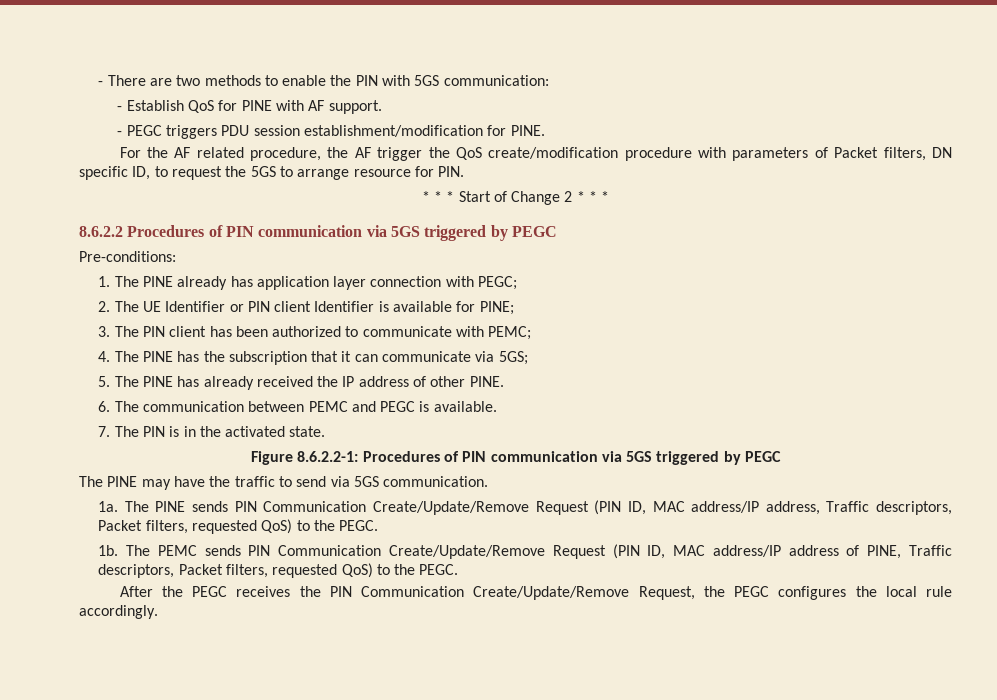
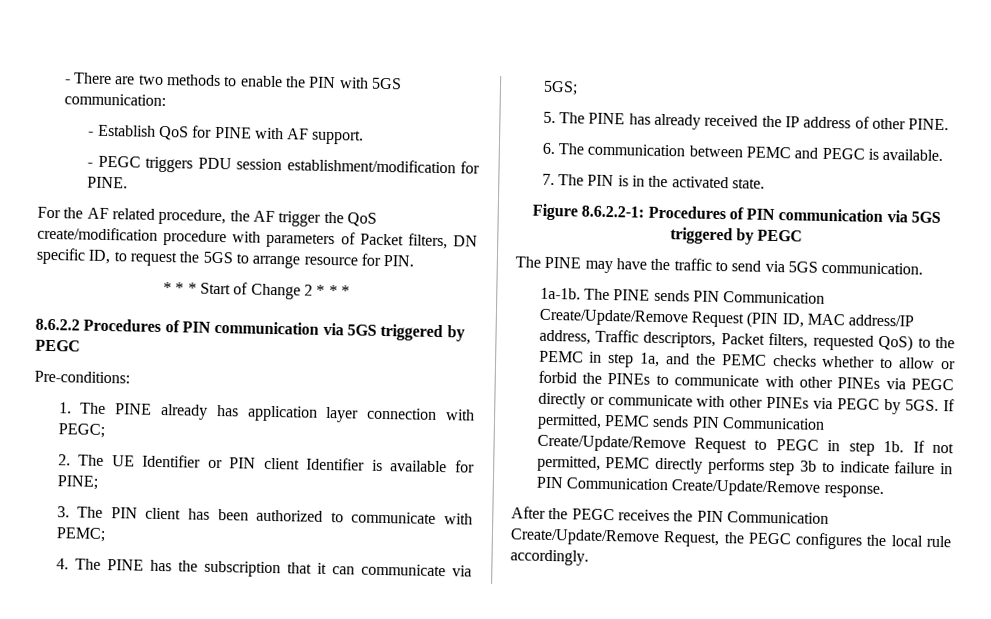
- 1a.
+ 1a-1b.
- The PINE sends PIN Communication Create/Update/Remove Request (PIN ID, MAC address/IP address, Traffic descriptors, Packet filters, requested QoS) to the PEGC.
- 1b. The PEMC sends PIN Communication Create/Update/Remove Request (PIN ID, MAC address/IP address of PINE, Traffic descriptors, Packet filters, requested QoS) to the PEGC.
+ The PINE sends PIN Communication Create/Update/Remove Request (PIN ID, MAC address/IP address, Traffic descriptors, Packet filters, requested QoS) to the PEMC in step 1a, and the PEMC checks whether to allow or forbid the PINEs to communicate with other PINEs via PEGC directly or communicate with other PINEs via PEGC by 5GS. If permitted, PEMC sends PIN Communication Create/Update/Remove Request to PEGC in step 1b. If not permitted, PEMC directly performs step 3b to indicate failure in PIN Communication Create/Update/Remove response.

